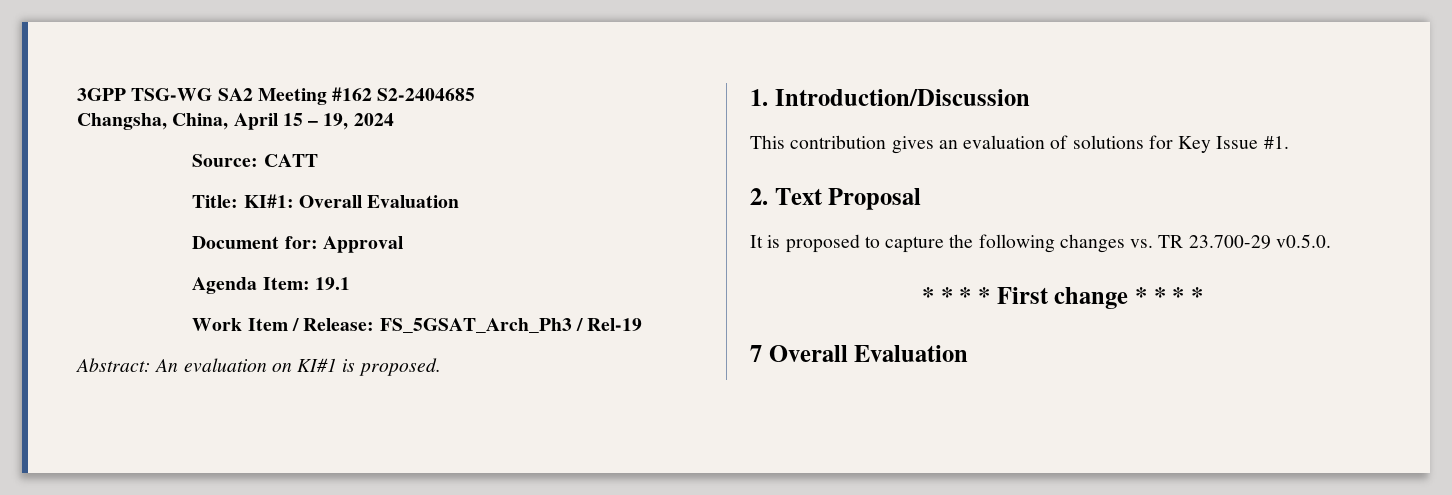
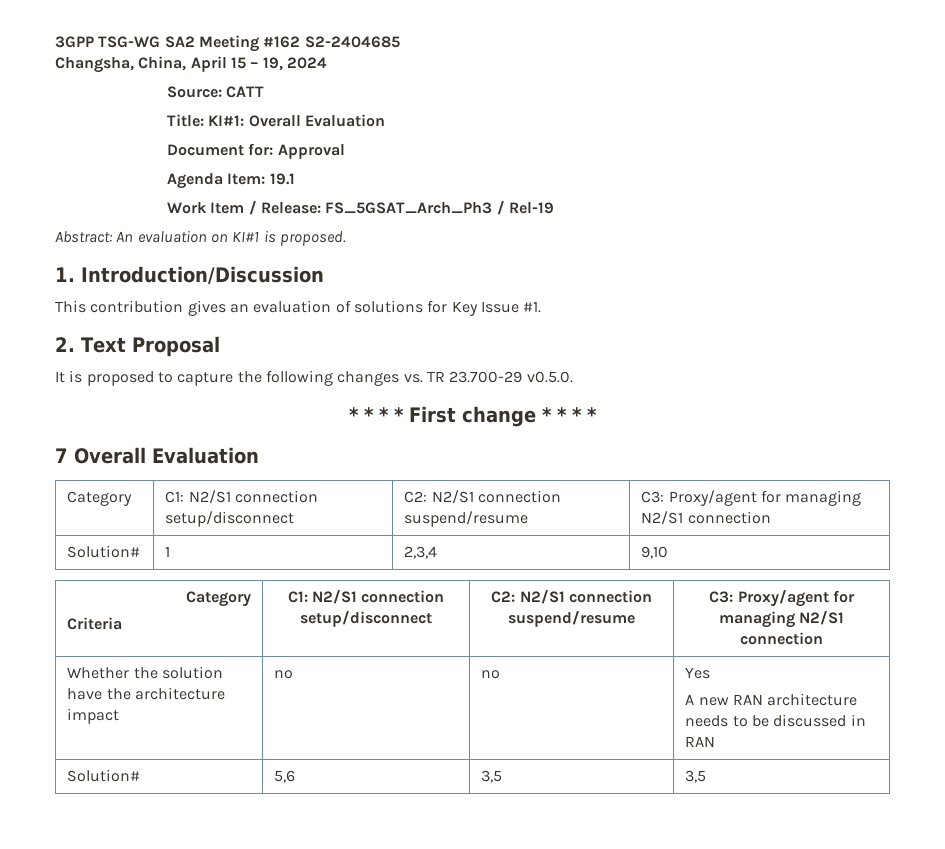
+ Category | C1: N2/S1 connection setup/disconnect | C2: N2/S1 connection suspend/resume | C3: Proxy/agent for managing N2/S1 connection
+ Solution# | 1 | 2,3,4 | 9,10
+ Category
+ Criteria | C1: N2/S1 connection setup/disconnect | C2: N2/S1 connection suspend/resume | C3: Proxy/agent for managing N2/S1 connection
+ Whether the solution have the architecture impact | no | no | Yes
+ A new RAN architecture needs to be discussed in RAN
+ Solution# | 5,6 | 3,5 | 3,5

